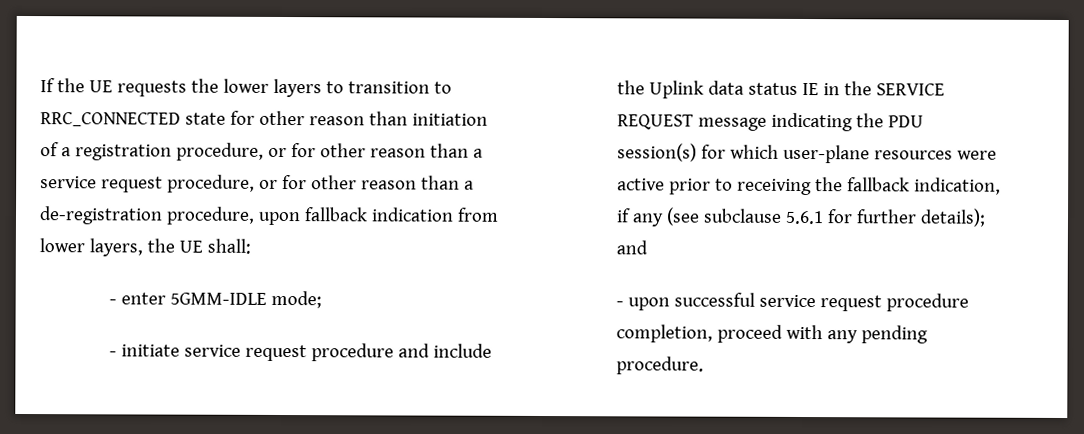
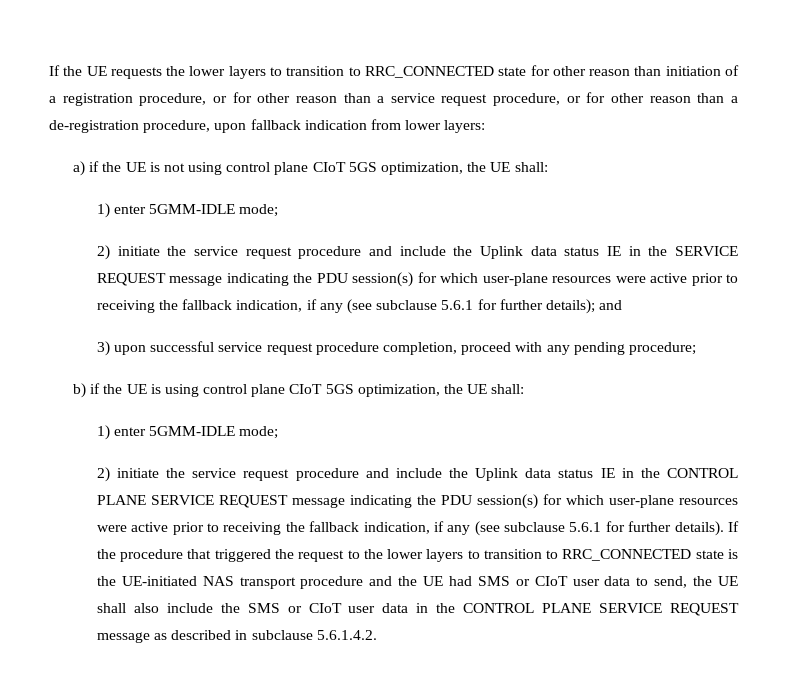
- If the UE requests the lower layers to transition to RRC_CONNECTED state for other reason than initiation of a registration procedure, or for other reason than a service request procedure, or for other reason than a de-registration procedure, upon fallback indication from lower layers, the UE shall:
- - enter 5GMM-IDLE mode;
- - initiate service request procedure and include the Uplink data status IE in the SERVICE REQUEST message indicating the PDU session(s) for which user-plane resources were active prior to receiving the fallback indication, if any (see subclause 5.6.1 for further details);
+ If the UE requests the lower layers to transition to RRC_CONNECTED state for other reason than initiation of a registration procedure, or for other reason than a service request procedure, or for other reason than a de-registration procedure, upon fallback indication from lower layers:
+ a) if the UE is not using control plane CIoT 5GS optimization, the UE shall:
+ 1) enter 5GMM-IDLE mode;
+ 2) initiate the service request procedure and include the Uplink data status IE in the SERVICE REQUEST message indicating the PDU session(s) for which user-plane resources were active prior to receiving the fallback indication, if any (see subclause 5.6.1 for further details);
- - upon successful service request procedure completion, proceed with any pending procedure.
+ 3) upon successful service request procedure completion, proceed with any pending procedure;
+ b) if the UE is using control plane CIoT 5GS optimization, the UE shall:
+ 1) enter 5GMM-IDLE mode;
+ 2) initiate the service request procedure and include the Uplink data status IE in the CONTROL PLANE SERVICE REQUEST message indicating the PDU session(s) for which user-plane resources were active prior to receiving the fallback indication, if any (see subclause 5.6.1 for further details). If the procedure that triggered the request to the lower layers to transition to RRC_CONNECTED state is the UE-initiated NAS transport procedure and the UE had SMS or CIoT user data to send, the UE shall also include the SMS or CIoT user data in the CONTROL PLANE SERVICE REQUEST message as described in subclause 5.6.1.4.2.

